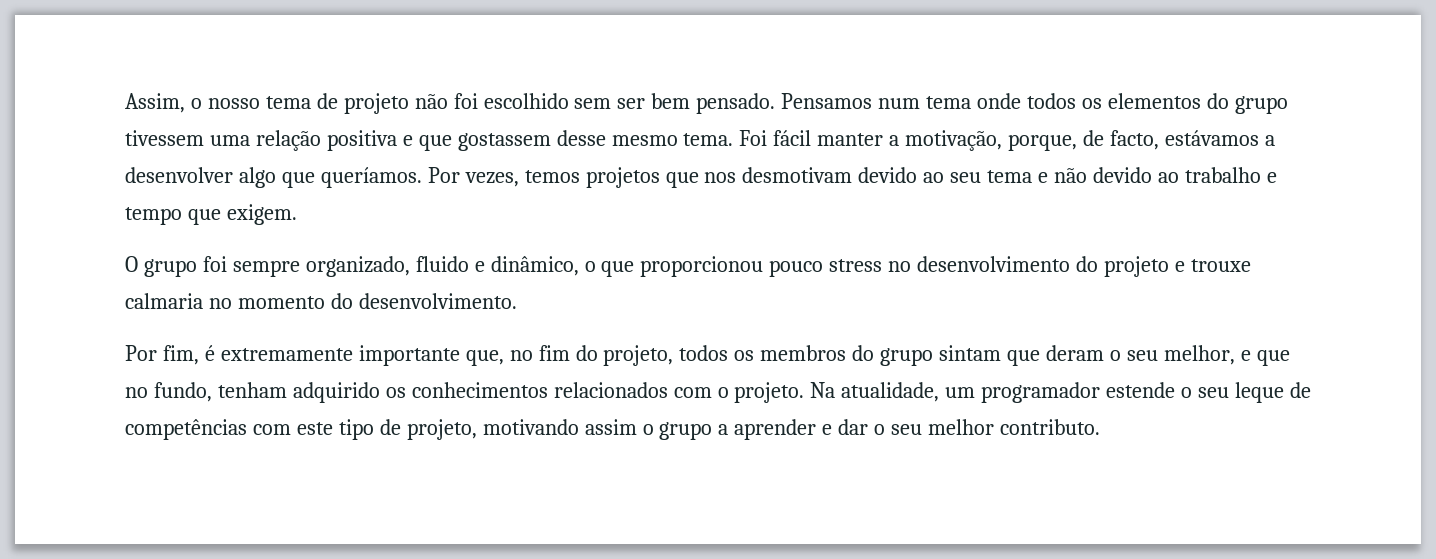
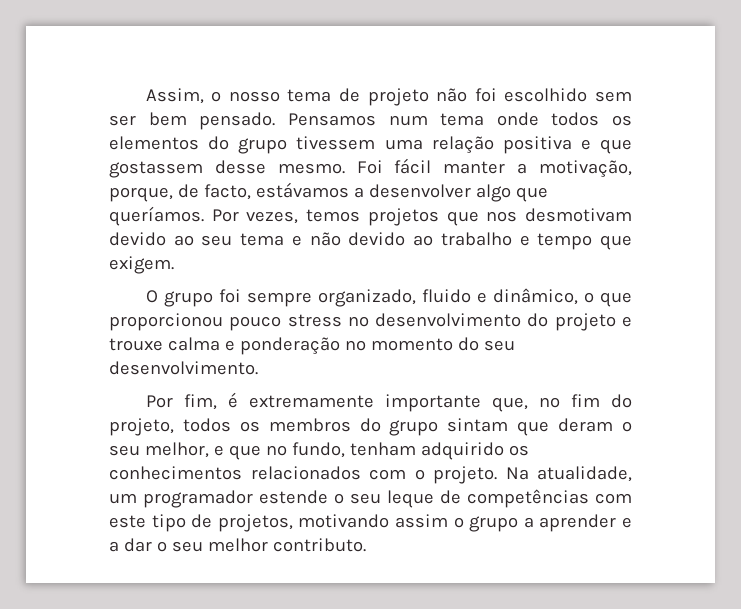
- Pensamos num tema onde todos os elementos do grupo tivessem uma relação positiva e que gostassem desse mesmo tema.
+ Pensamos num tema onde todos os elementos do grupo tivessem uma relação positiva e que gostassem desse mesmo.
- O grupo foi sempre organizado, fluido e dinâmico, o que proporcionou pouco stress no desenvolvimento do projeto e trouxe calmaria no momento do desenvolvimento.
+ O grupo foi sempre organizado, fluido e dinâmico, o que proporcionou pouco stress no desenvolvimento do projeto e trouxe calma e ponderação no momento do seu desenvolvimento.
- Na atualidade, um programador estende o seu leque de competências com este tipo de projeto, motivando assim o grupo a aprender e dar o seu melhor contributo.
+ Na atualidade, um programador estende o seu leque de competências com este tipo de projetos, motivando assim o grupo a aprender e a dar o seu melhor contributo.

